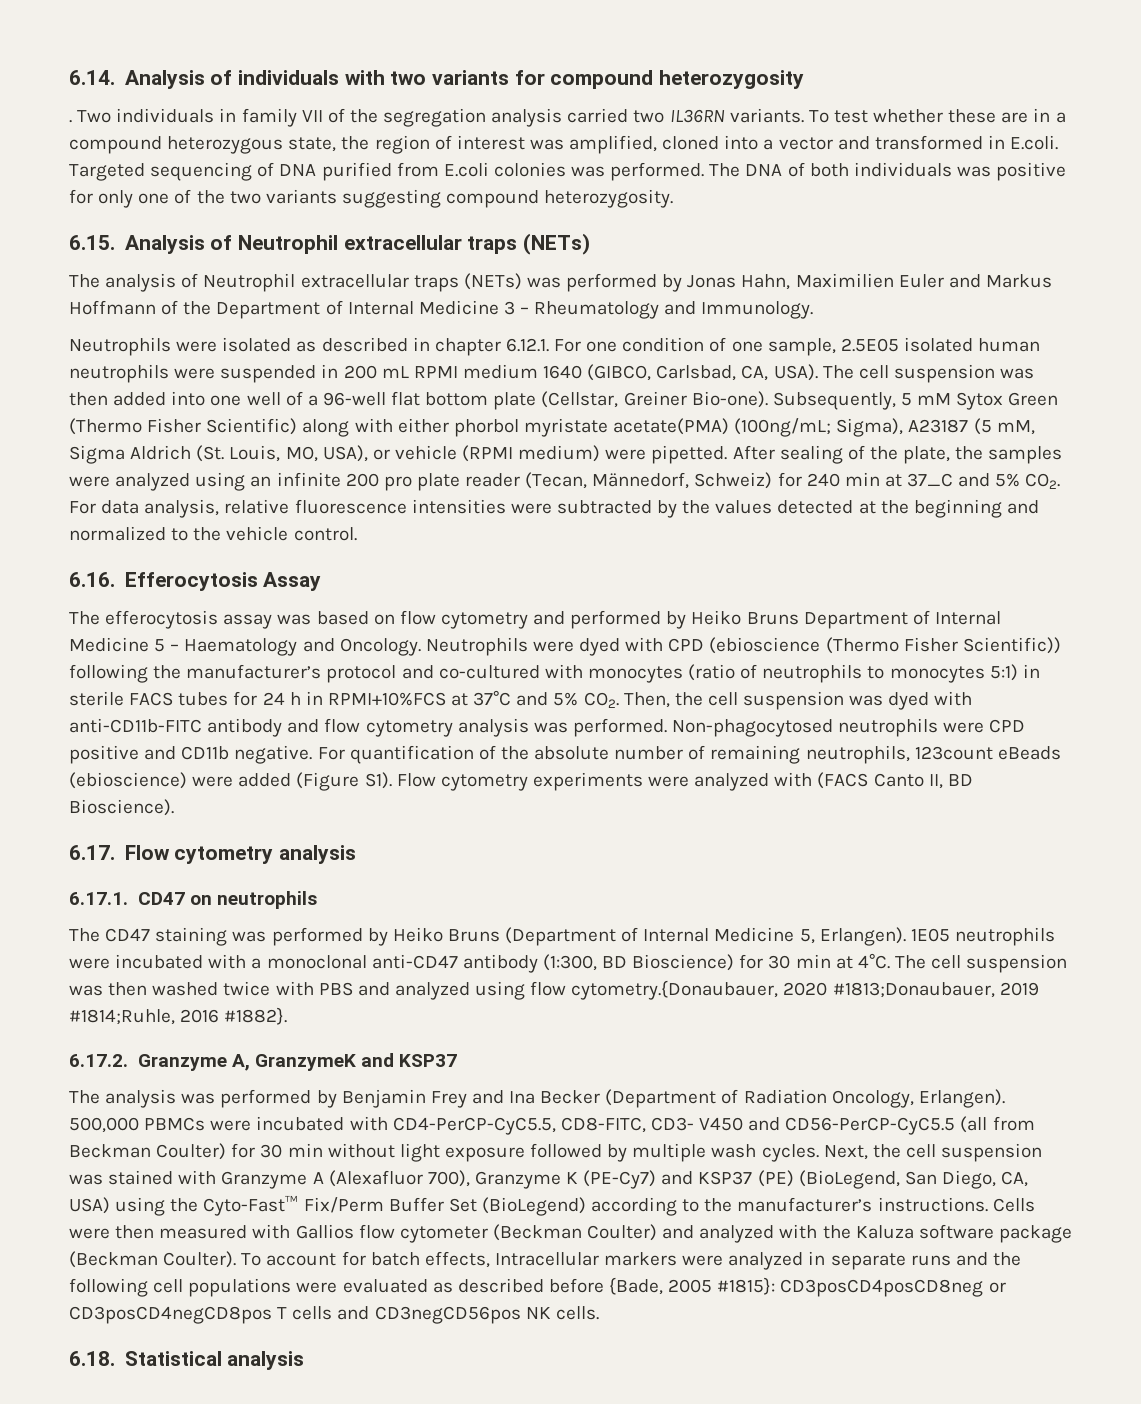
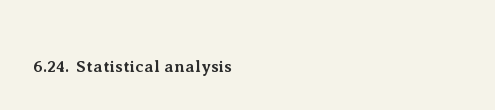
- 6.14. Analysis of individuals with two variants for compound heterozygosity
- . Two individuals in family VII of the segregation analysis carried two IL36RN variants. To test whether these are in a compound heterozygous state, the region of interest was amplified, cloned into a vector and transformed in E.coli. Targeted sequencing of DNA purified from E.coli colonies was performed. The DNA of both individuals was positive for only one of the two variants suggesting compound heterozygosity.
- 6.15. Analysis of Neutrophil extracellular traps (NETs)
- The analysis of Neutrophil extracellular traps (NETs) was performed by Jonas Hahn, Maximilien Euler and Markus Hoffmann of the Department of Internal Medicine 3 – Rheumatology and Immunology.
- Neutrophils were isolated as described in chapter 6.12.1. For one condition of one sample, 2.5E05 isolated human neutrophils were suspended in 200 mL RPMI medium 1640 (GIBCO, Carlsbad, CA, USA). The cell suspension was then added into one well of a 96-well flat bottom plate (Cellstar, Greiner Bio-one). Subsequently, 5 mM Sytox Green (Thermo Fisher Scientific) along with either phorbol myristate acetate(PMA) (100ng/mL; Sigma), A23187 (5 mM, Sigma Aldrich (St. Louis, MO, USA), or vehicle (RPMI medium) were pipetted. After sealing of the plate, the samples were analyzed using an infinite 200 pro plate reader (Tecan, Männedorf, Schweiz) for 240 min at 37_C and 5% CO2. For data analysis, relative fluorescence intensities were subtracted by the values detected at the beginning and normalized to the vehicle control.
- 6.16. Efferocytosis Assay
- The efferocytosis assay was based on flow cytometry and performed by Heiko Bruns Department of Internal Medicine 5 – Haematology and Oncology. Neutrophils were dyed with CPD (ebioscience (Thermo Fisher Scientific)) following the manufacturer’s protocol and co-cultured with monocytes (ratio of neutrophils to monocytes 5:1) in sterile FACS tubes for 24 h in RPMI+10%FCS at 37°C and 5% CO2. Then, the cell suspension was dyed with anti-CD11b-FITC antibody and flow cytometry analysis was performed. Non-phagocytosed neutrophils were CPD positive and CD11b negative. For quantification of the absolute number of remaining neutrophils, 123count eBeads (ebioscience) were added (Figure S1). Flow cytometry experiments were analyzed with (FACS Canto II, BD Bioscience).
- 6.17. Flow cytometry analysis
- 6.17.1. CD47 on neutrophils
- The CD47 staining was performed by Heiko Bruns (Department of Internal Medicine 5, Erlangen). 1E05 neutrophils were incubated with a monoclonal anti-CD47 antibody (1:300, BD Bioscience) for 30 min at 4°C. The cell suspension was then washed twice with PBS and analyzed using flow cytometry.{Donaubauer, 2020 #1813;Donaubauer, 2019 #1814;Ruhle, 2016 #1882}.
- 6.17.2. Granzyme A, GranzymeK and KSP37
- The analysis was performed by Benjamin Frey and Ina Becker (Department of Radiation Oncology, Erlangen). 500,000 PBMCs were incubated with CD4-PerCP-CyC5.5, CD8-FITC, CD3- V450 and CD56-PerCP-CyC5.5 (all from Beckman Coulter) for 30 min without light exposure followed by multiple wash cycles. Next, the cell suspension was stained with Granzyme A (Alexafluor 700), Granzyme K (PE-Cy7) and KSP37 (PE) (BioLegend, San Diego, CA, USA) using the Cyto-Fast™ Fix/Perm Buffer Set (BioLegend) according to the manufacturer’s instructions. Cells were then measured with Gallios flow cytometer (Beckman Coulter) and analyzed with the Kaluza software package (Beckman Coulter). To account for batch effects, Intracellular markers were analyzed in separate runs and the following cell populations were evaluated as described before {Bade, 2005 #1815}: CD3posCD4posCD8neg or CD3posCD4negCD8pos T cells and CD3negCD56pos NK cells.
- 6.18. Statistical analysis
+ 6.24. Statistical analysis

